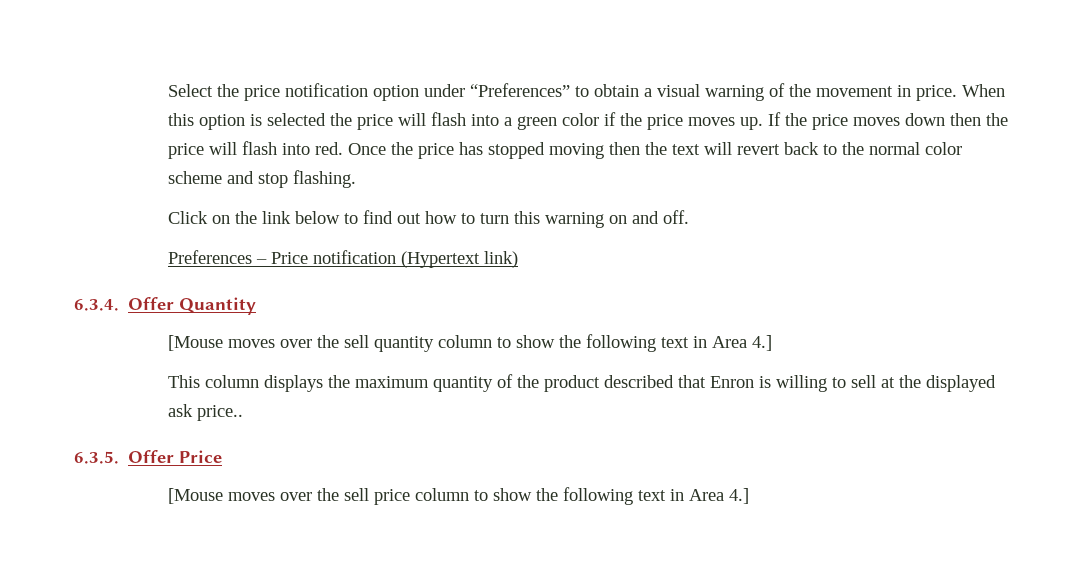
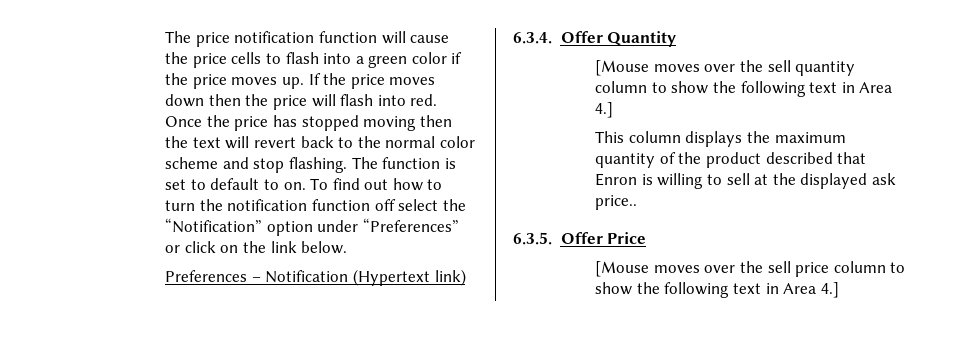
- Select the price notification option under “Preferences” to obtain a visual warning of the movement in price. When this option is selected the price will flash into a green color if the price moves up.
+ The price notification function will cause the price cells to flash into a green color if the price moves up.
- Once the price has stopped moving then the text will revert back to the normal color scheme and stop flashing.
- Click on the link below to find out how to turn this warning on and off.
+ Once the price has stopped moving then the text will revert back to the normal color scheme and stop flashing. The function is set to default to on. To find out how to turn the notification function off select the “Notification” option under “Preferences” or click on the link below.
- Preferences – Price notification (Hypertext link)
+ Preferences – Notification (Hypertext link)

